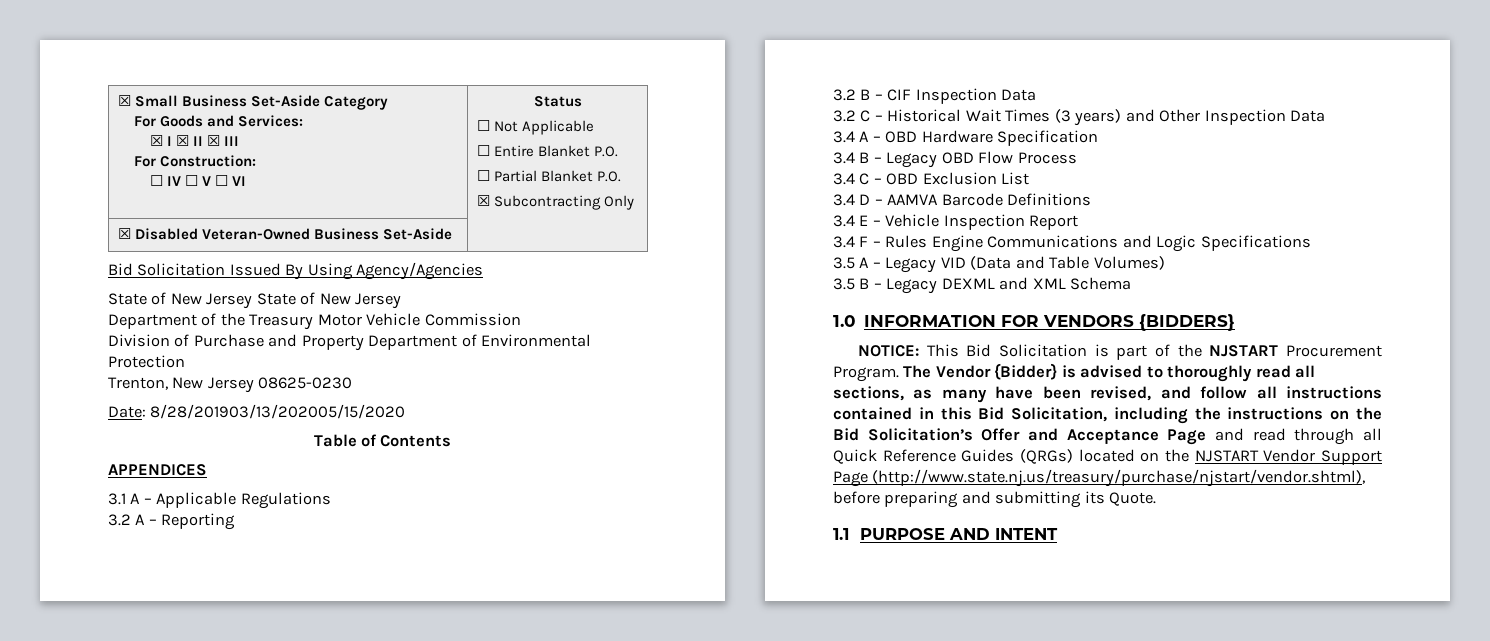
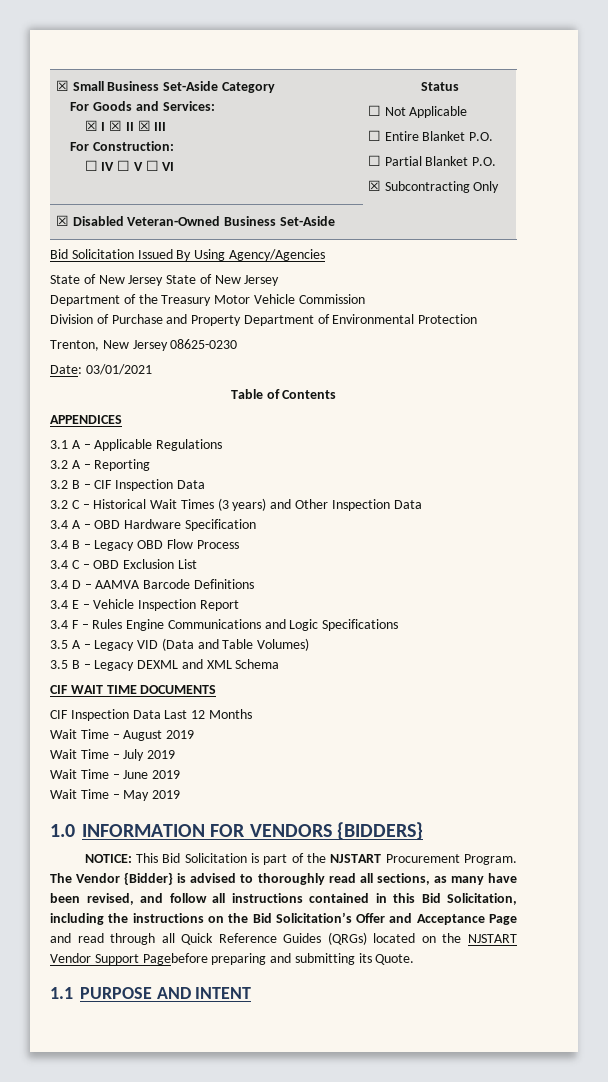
- Date: 8/28/201903/13/202005/15/2020
+ Date: 03/01/2021
+ CIF WAIT TIME DOCUMENTS
+ CIF Inspection Data Last 12 Months
+ Wait Time – August 2019
+ Wait Time – July 2019
+ Wait Time – June 2019
+ Wait Time – May 2019
- The Vendor {Bidder} is advised to thoroughly read all sections, as many have been revised, and follow all instructions contained in this Bid Solicitation, including the instructions on the Bid Solicitation’s Offer and Acceptance Page and read through all Quick Reference Guides (QRGs) located on the NJSTART Vendor Support Page (http://www.state.nj.us/treasury/purchase/njstart/vendor.shtml), before preparing and submitting its Quote.
+ The Vendor {Bidder} is advised to thoroughly read all sections, as many have been revised, and follow all instructions contained in this Bid Solicitation, including the instructions on the Bid Solicitation’s Offer and Acceptance Page and read through all Quick Reference Guides (QRGs) located on the NJSTART Vendor Support Pagebefore preparing and submitting its Quote.

